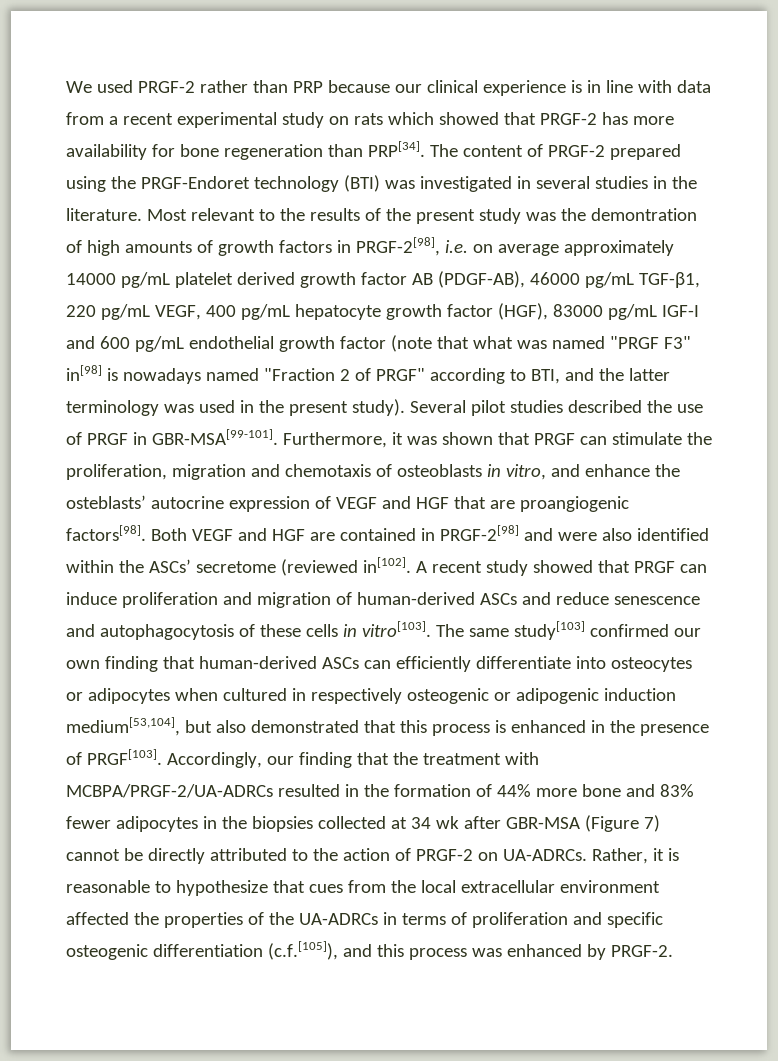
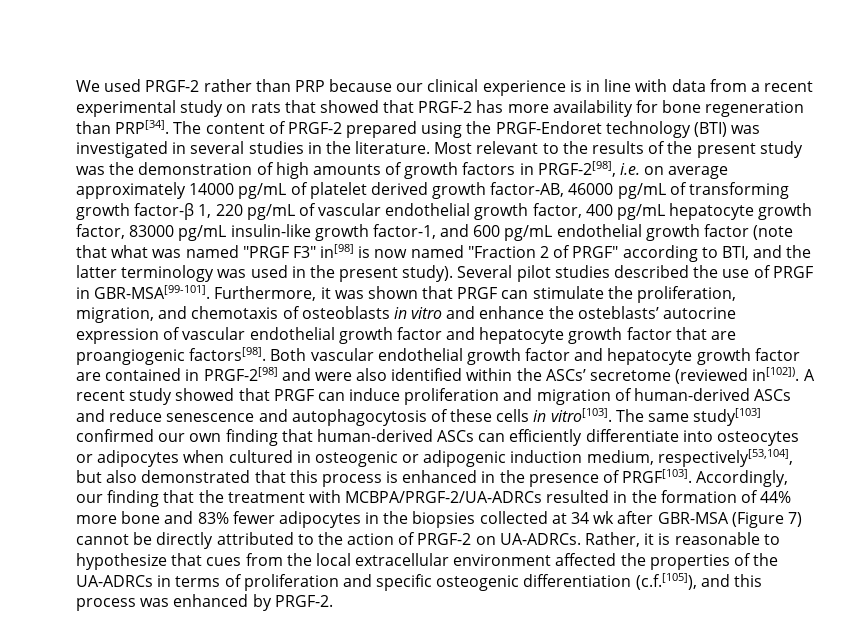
- We used PRGF-2 rather than PRP because our clinical experience is in line with data from a recent experimental study on rats which showed that PRGF-2 has more availability for bone regeneration than PRP[34].
+ We used PRGF-2 rather than PRP because our clinical experience is in line with data from a recent experimental study on rats that showed that PRGF-2 has more availability for bone regeneration than PRP[34].
- Most relevant to the results of the present study was the demontration of high amounts of growth factors in PRGF-2[98], i.e. on average approximately 14000 pg/mL platelet derived growth factor AB (PDGF-AB), 46000 pg/mL TGF-β1, 220 pg/mL VEGF, 400 pg/mL hepatocyte growth factor (HGF), 83000 pg/mL IGF-I and 600 pg/mL endothelial growth factor (note that what was named "PRGF F3" in[98] is nowadays named "Fraction 2 of PRGF" according to BTI, and the latter terminology was used in the present study).
+ Most relevant to the results of the present study was the demonstration of high amounts of growth factors in PRGF-2[98], i.e. on average approximately 14000 pg/mL of platelet derived growth factor-AB, 46000 pg/mL of transforming growth factor-β 1, 220 pg/mL of vascular endothelial growth factor, 400 pg/mL hepatocyte growth factor, 83000 pg/mL insulin-like growth factor-1, and 600 pg/mL endothelial growth factor (note that what was named "PRGF F3" in[98] is now named "Fraction 2 of PRGF" according to BTI, and the latter terminology was used in the present study).
- Furthermore, it was shown that PRGF can stimulate the proliferation, migration and chemotaxis of osteoblasts in vitro, and enhance the osteblasts’ autocrine expression of VEGF and HGF that are proangiogenic factors[98].
+ Furthermore, it was shown that PRGF can stimulate the proliferation, migration, and chemotaxis of osteoblasts in vitro and enhance the osteblasts’ autocrine expression of vascular endothelial growth factor and hepatocyte growth factor that are proangiogenic factors[98].
- Both VEGF and HGF are contained in PRGF-2[98] and were also identified within the ASCs’ secretome (reviewed in[102].
+ Both vascular endothelial growth factor and hepatocyte growth factor are contained in PRGF-2[98] and were also identified within the ASCs’ secretome (reviewed in[102]).
- The same study[103] confirmed our own finding that human-derived ASCs can efficiently differentiate into osteocytes or adipocytes when cultured in respectively osteogenic or adipogenic induction medium[53,104], but also demonstrated that this process is enhanced in the presence of PRGF[103].
+ The same study[103] confirmed our own finding that human-derived ASCs can efficiently differentiate into osteocytes or adipocytes when cultured in osteogenic or adipogenic induction medium, respectively[53,104], but also demonstrated that this process is enhanced in the presence of PRGF[103].

